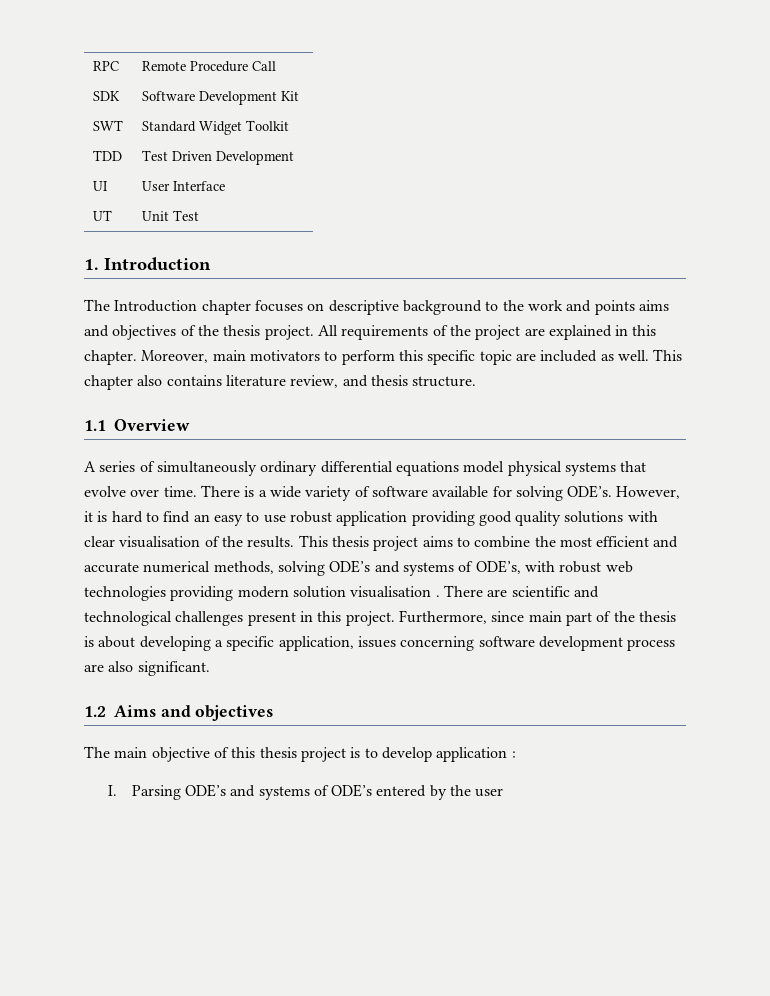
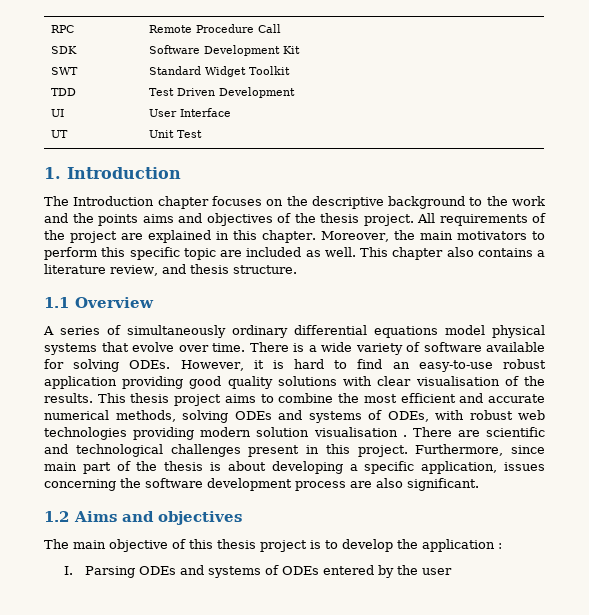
- The Introduction chapter focuses on descriptive background to the work and points aims and objectives of the thesis project.
+ The Introduction chapter focuses on the descriptive background to the work and the points aims and objectives of the thesis project.
- Moreover, main motivators to perform this specific topic are included as well.
+ Moreover, the main motivators to perform this specific topic are included as well.
- This chapter also contains literature review, and thesis structure.
+ This chapter also contains a literature review, and thesis structure.
- There is a wide variety of software available for solving ODE’s.
+ There is a wide variety of software available for solving ODEs.
- However, it is hard to find an easy to use robust application providing good quality solutions with clear visualisation of the results.
+ However, it is hard to find an easy-to-use robust application providing good quality solutions with clear visualisation of the results.
- This thesis project aims to combine the most efficient and accurate numerical methods, solving ODE’s and systems of ODE’s, with robust web technologies providing modern solution visualisation .
+ This thesis project aims to combine the most efficient and accurate numerical methods, solving ODEs and systems of ODEs, with robust web technologies providing modern solution visualisation .
- Furthermore, since main part of the thesis is about developing a specific application, issues concerning software development process are also significant.
+ Furthermore, since main part of the thesis is about developing a specific application, issues concerning the software development process are also significant.
- The main objective of this thesis project is to develop application :
+ The main objective of this thesis project is to develop the application :
- I. Parsing ODE’s and systems of ODE’s entered by the user
+ I. Parsing ODEs and systems of ODEs entered by the user

